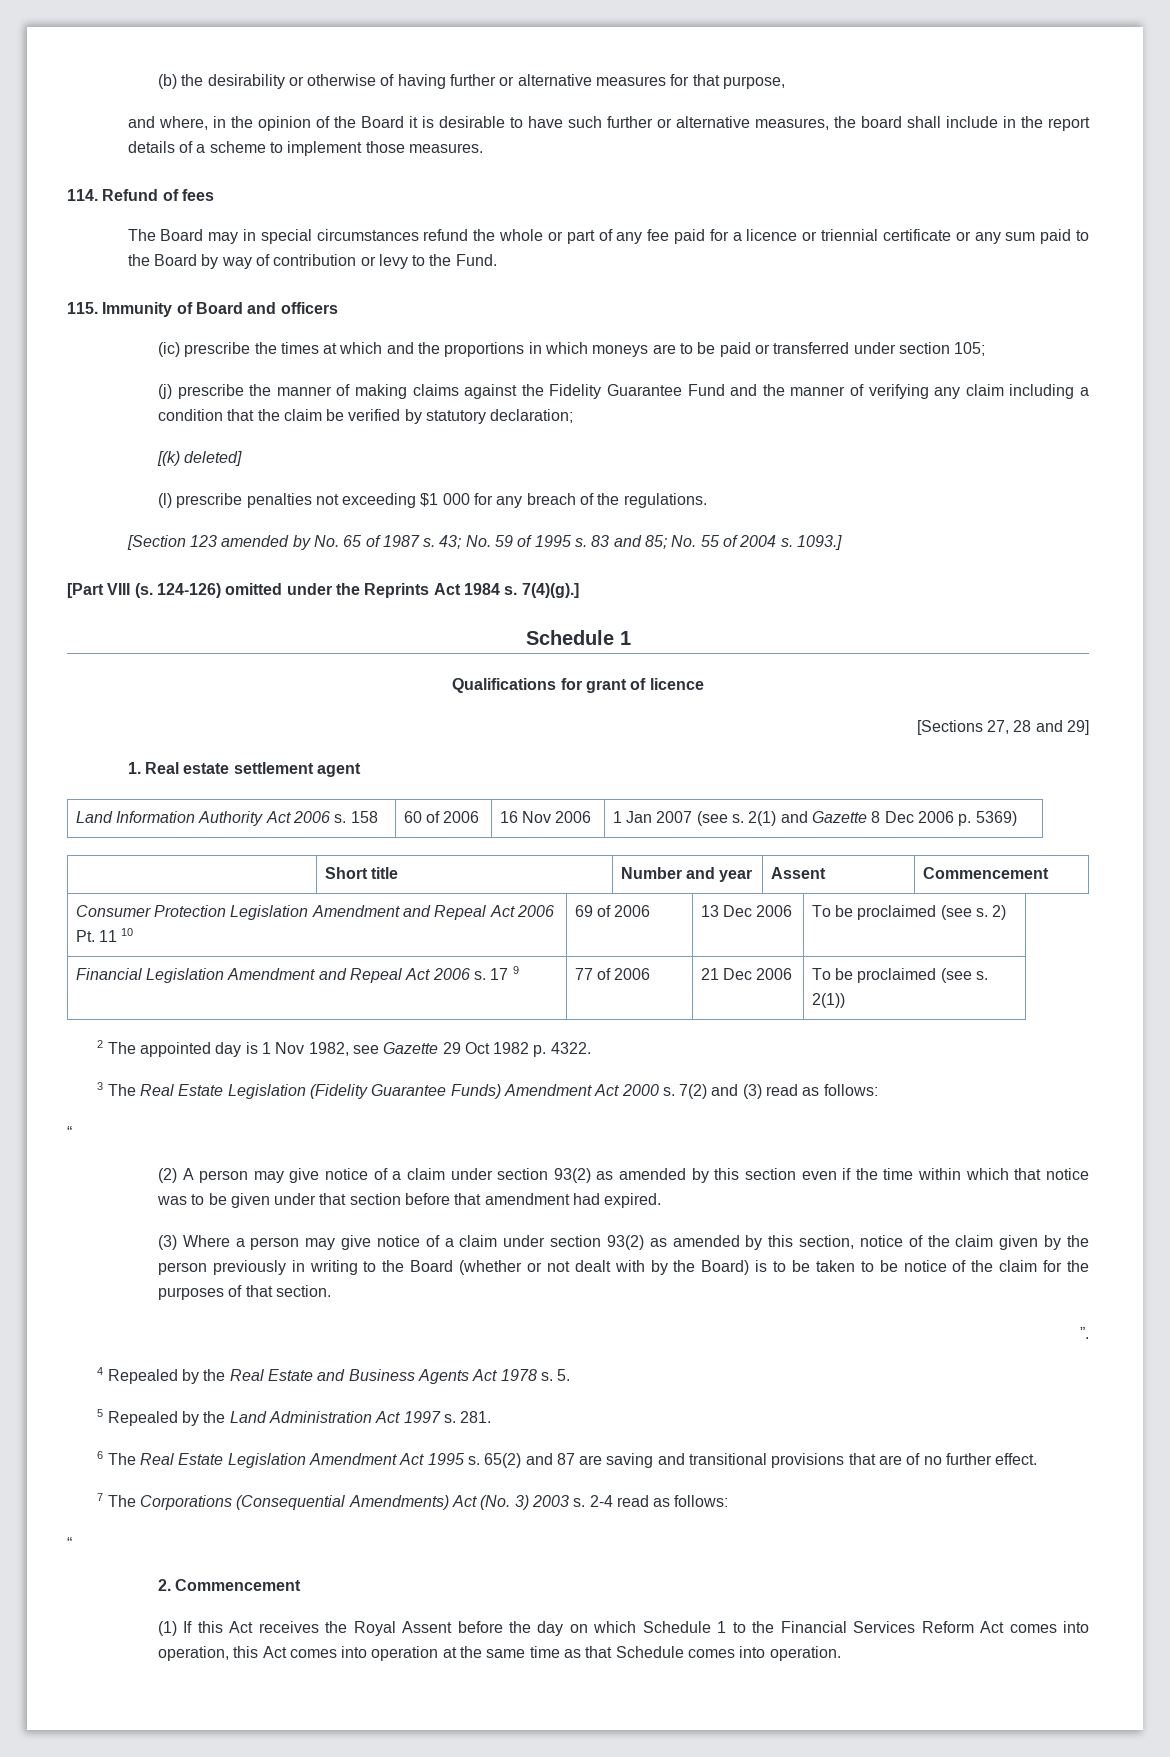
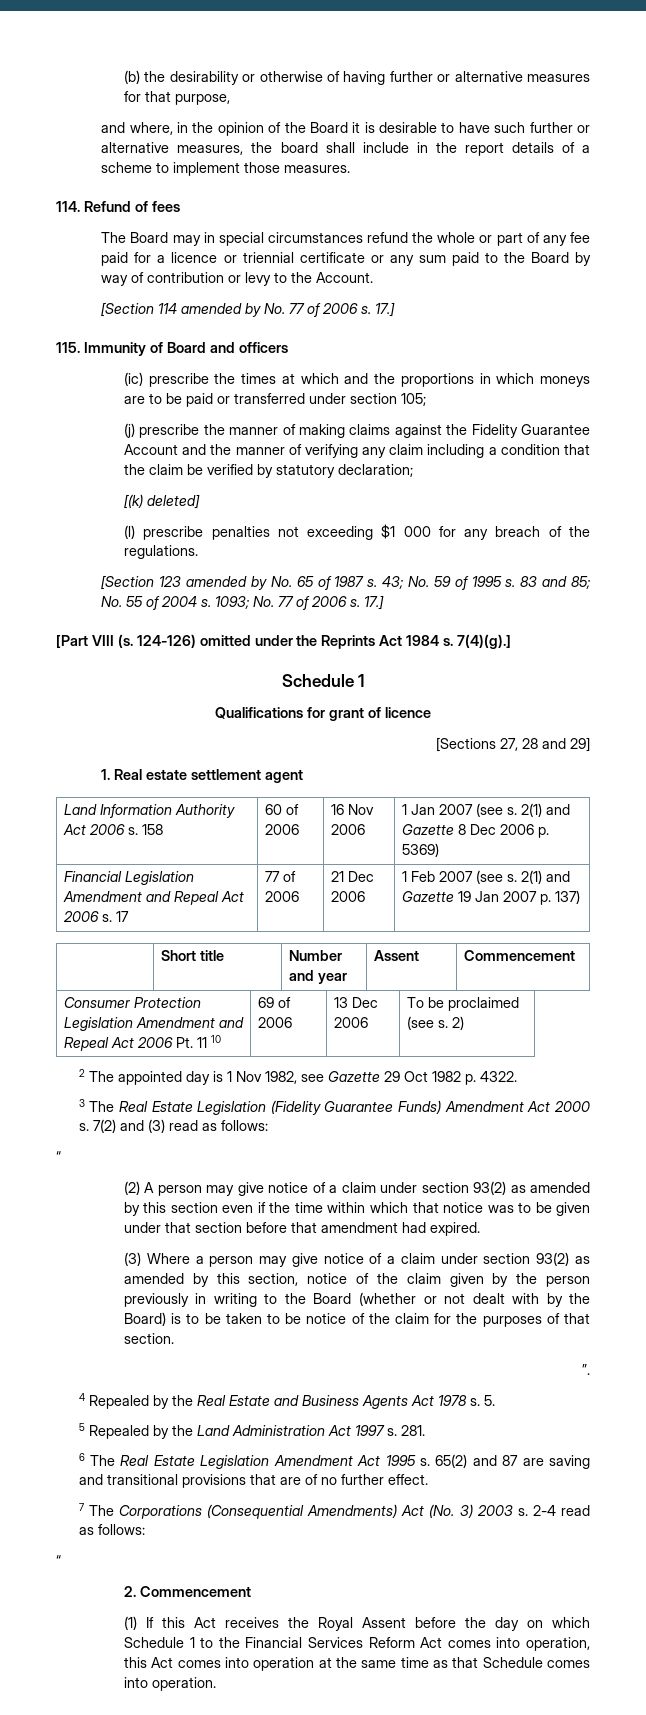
- The Board may in special circumstances refund the whole or part of any fee paid for a licence or triennial certificate or any sum paid to the Board by way of contribution or levy to the Fund.
+ The Board may in special circumstances refund the whole or part of any fee paid for a licence or triennial certificate or any sum paid to the Board by way of contribution or levy to the Account.
+ [Section 114 amended by No. 77 of 2006 s. 17.]
- (j) prescribe the manner of making claims against the Fidelity Guarantee Fund and the manner of verifying any claim including a condition that the claim be verified by statutory declaration;
+ (j) prescribe the manner of making claims against the Fidelity Guarantee Account and the manner of verifying any claim including a condition that the claim be verified by statutory declaration;
- 1093.]
+ 1093; No. 77 of 2006 s. 17.]
+ Financial Legislation Amendment and Repeal Act 2006 s. 17 | 77 of 2006 | 21 Dec 2006 | 1 Feb 2007 (see s. 2(1) and Gazette 19 Jan 2007 p. 137)
- Financial Legislation Amendment and Repeal Act 2006 s. 17 9 | 77 of 2006 | 21 Dec 2006 | To be proclaimed (see s. 2(1))

